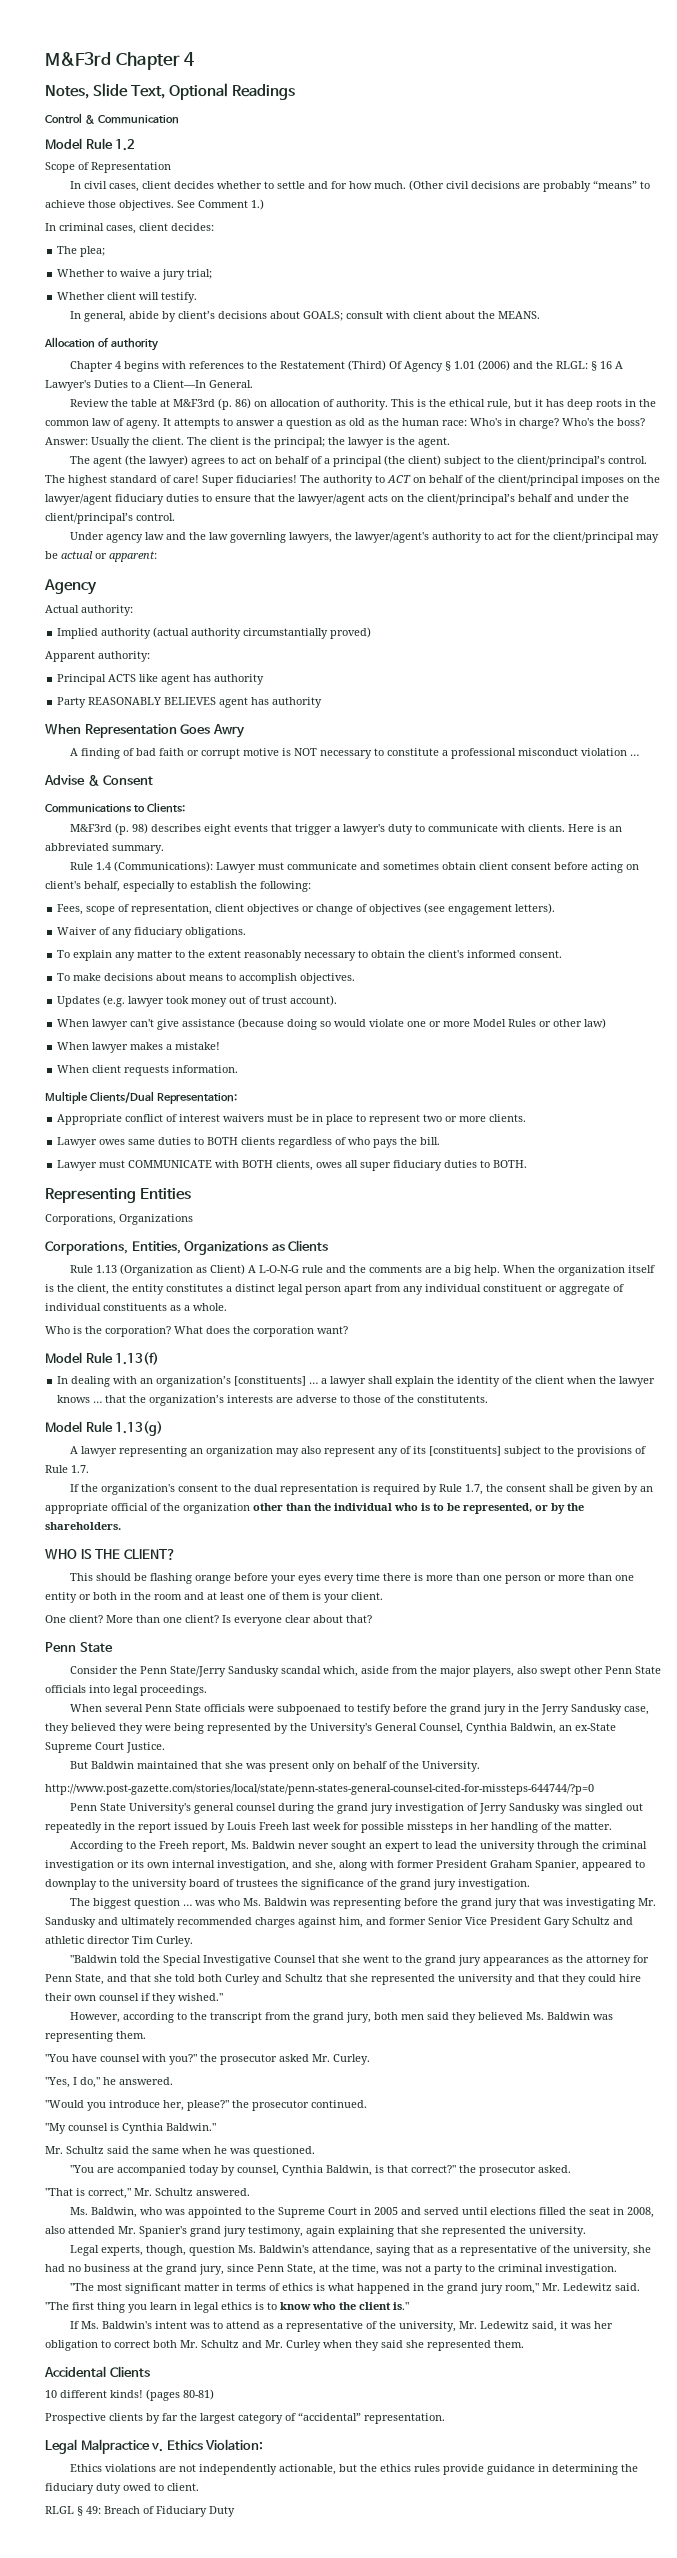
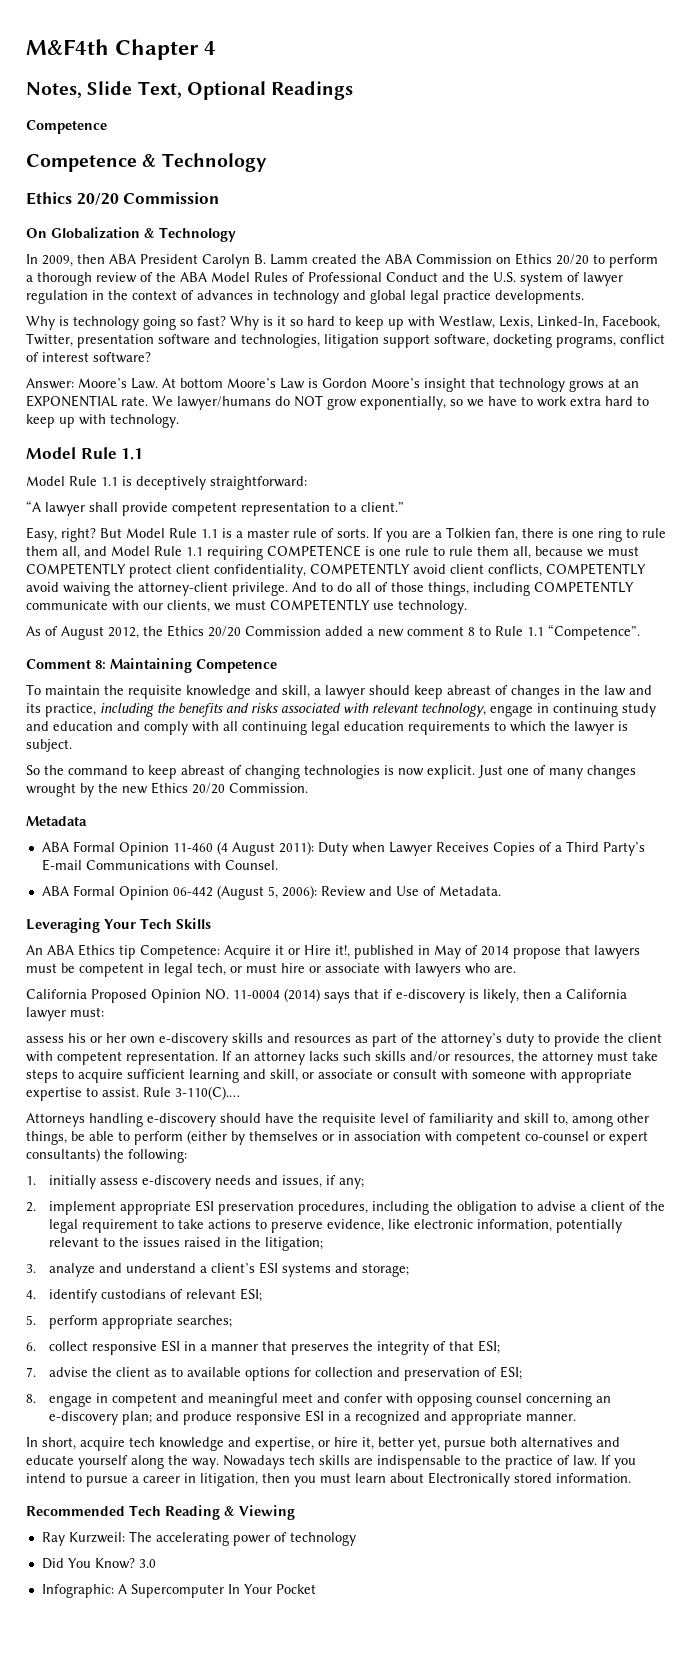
- M&F3rd Chapter 4
+ M&F4th Chapter 4
  Notes, Slide Text, Optional Readings
- Control & Communication
- Model Rule 1.2
- Scope of Representation
- In civil cases, client decides whether to settle and for how much. (Other civil decisions are probably “means” to achieve those objectives. See Comment 1.)
- In criminal cases, client decides:
- The plea;
- Whether to waive a jury trial;
- Whether client will testify.
- In general, abide by client’s decisions about GOALS; consult with client about the MEANS.
- Allocation of authority
- Chapter 4 begins with references to the Restatement (Third) Of Agency § 1.01 (2006) and the RLGL: § 16 A Lawyer's Duties to a Client—In General.
- Review the table at M&F3rd (p. 86) on allocation of authority. This is the ethical rule, but it has deep roots in the common law of ageny. It attempts to answer a question as old as the human race: Who's in charge? Who's the boss? Answer: Usually the client. The client is the principal; the lawyer is the agent.
- The agent (the lawyer) agrees to act on behalf of a principal (the client) subject to the client/principal’s control. The highest standard of care! Super fiduciaries! The authority to ACT on behalf of the client/principal imposes on the lawyer/agent fiduciary duties to ensure that the lawyer/agent acts on the client/principal’s behalf and under the client/principal’s control.
- Under agency law and the law governling lawyers, the lawyer/agent's authority to act for the client/principal may be actual or apparent:
- Agency
- Actual authority:
- Implied authority (actual authority circumstantially proved)
- Apparent authority:
- Principal ACTS like agent has authority
- Party REASONABLY BELIEVES agent has authority
- When Representation Goes Awry
- A finding of bad faith or corrupt motive is NOT necessary to constitute a professional misconduct violation …
- Advise & Consent
- Communications to Clients:
- M&F3rd (p. 98) describes eight events that trigger a lawyer's duty to communicate with clients. Here is an abbreviated summary.
- Rule 1.4 (Communications): Lawyer must communicate and sometimes obtain client consent before acting on client's behalf, especially to establish the following:
- Fees, scope of representation, client objectives or change of objectives (see engagement letters).
- Waiver of any fiduciary obligations.
- To explain any matter to the extent reasonably necessary to obtain the client's informed consent.
- To make decisions about means to accomplish objectives.
- Updates (e.g. lawyer took money out of trust account).
- When lawyer can't give assistance (because doing so would violate one or more Model Rules or other law)
- When lawyer makes a mistake!
- When client requests information.
- Multiple Clients/Dual Representation:
- Appropriate conflict of interest waivers must be in place to represent two or more clients.
- Lawyer owes same duties to BOTH clients regardless of who pays the bill.
- Lawyer must COMMUNICATE with BOTH clients, owes all super fiduciary duties to BOTH.
- Representing Entities
- Corporations, Organizations
- Corporations, Entities, Organizations as Clients
- Rule 1.13 (Organization as Client) A L-O-N-G rule and the comments are a big help. When the organization itself is the client, the entity constitutes a distinct legal person apart from any individual constituent or aggregate of individual constituents as a whole.
- Who is the corporation? What does the corporation want?
- Model Rule 1.13(f)
- In dealing with an organization’s [constituents] … a lawyer shall explain the identity of the client when the lawyer knows … that the organization’s interests are adverse to those of the constitutents.
- Model Rule 1.13(g)
- A lawyer representing an organization may also represent any of its [constituents] subject to the provisions of Rule 1.7.
- If the organization's consent to the dual representation is required by Rule 1.7, the consent shall be given by an appropriate official of the organization other than the individual who is to be represented, or by the shareholders.
- WHO IS THE CLIENT?
- This should be flashing orange before your eyes every time there is more than one person or more than one entity or both in the room and at least one of them is your client.
- One client? More than one client? Is everyone clear about that?
- Penn State
- Consider the Penn State/Jerry Sandusky scandal which, aside from the major players, also swept other Penn State officials into legal proceedings.
- When several Penn State officials were subpoenaed to testify before the grand jury in the Jerry Sandusky case, they believed they were being represented by the University's General Counsel, Cynthia Baldwin, an ex-State Supreme Court Justice.
- But Baldwin maintained that she was present only on behalf of the University.
- http://www.post-gazette.com/stories/local/state/penn-states-general-counsel-cited-for-missteps-644744/?p=0
- Penn State University's general counsel during the grand jury investigation of Jerry Sandusky was singled out repeatedly in the report issued by Louis Freeh last week for possible missteps in her handling of the matter.
- According to the Freeh report, Ms. Baldwin never sought an expert to lead the university through the criminal investigation or its own internal investigation, and she, along with former President Graham Spanier, appeared to downplay to the university board of trustees the significance of the grand jury investigation.
- The biggest question … was who Ms. Baldwin was representing before the grand jury that was investigating Mr. Sandusky and ultimately recommended charges against him, and former Senior Vice President Gary Schultz and athletic director Tim Curley.
- "Baldwin told the Special Investigative Counsel that she went to the grand jury appearances as the attorney for Penn State, and that she told both Curley and Schultz that she represented the university and that they could hire their own counsel if they wished."
- However, according to the transcript from the grand jury, both men said they believed Ms. Baldwin was representing them.
- "You have counsel with you?" the prosecutor asked Mr. Curley.
- "Yes, I do," he answered.
- "Would you introduce her, please?" the prosecutor continued.
- "My counsel is Cynthia Baldwin."
- Mr. Schultz said the same when he was questioned.
- "You are accompanied today by counsel, Cynthia Baldwin, is that correct?" the prosecutor asked.
- "That is correct," Mr. Schultz answered.
- Ms. Baldwin, who was appointed to the Supreme Court in 2005 and served until elections filled the seat in 2008, also attended Mr. Spanier's grand jury testimony, again explaining that she represented the university.
- Legal experts, though, question Ms. Baldwin's attendance, saying that as a representative of the university, she had no business at the grand jury, since Penn State, at the time, was not a party to the criminal investigation.
- "The most significant matter in terms of ethics is what happened in the grand jury room," Mr. Ledewitz said. "The first thing you learn in legal ethics is to know who the client is."
- If Ms. Baldwin's intent was to attend as a representative of the university, Mr. Ledewitz said, it was her obligation to correct both Mr. Schultz and Mr. Curley when they said she represented them.
- Accidental Clients
- 10 different kinds! (pages 80-81)
- Prospective clients by far the largest category of “accidental” representation.
- Legal Malpractice v. Ethics Violation:
- Ethics violations are not independently actionable, but the ethics rules provide guidance in determining the fiduciary duty owed to client.
- RLGL § 49: Breach of Fiduciary Duty
+ Competence
+ Competence & Technology
+ Ethics 20/20 Commission
+ On Globalization & Technology
+ In 2009, then ABA President Carolyn B. Lamm created the ABA Commission on Ethics 20/20 to perform a thorough review of the ABA Model Rules of Professional Conduct and the U.S. system of lawyer regulation in the context of advances in technology and global legal practice developments.
+ Why is technology going so fast? Why is it so hard to keep up with Westlaw, Lexis, Linked-In, Facebook, Twitter, presentation software and technologies, litigation support software, docketing programs, conflict of interest software?
+ Answer: Moore’s Law. At bottom Moore’s Law is Gordon Moore’s insight that technology grows at an EXPONENTIAL rate. We lawyer/humans do NOT grow exponentially, so we have to work extra hard to keep up with technology.
+ Model Rule 1.1
+ Model Rule 1.1 is deceptively straightforward:
+ “A lawyer shall provide competent representation to a client.”
+ Easy, right? But Model Rule 1.1 is a master rule of sorts. If you are a Tolkien fan, there is one ring to rule them all, and Model Rule 1.1 requiring COMPETENCE is one rule to rule them all, because we must COMPETENTLY protect client confidentiality, COMPETENTLY avoid client conflicts, COMPETENTLY avoid waiving the attorney-client privilege. And to do all of those things, including COMPETENTLY communicate with our clients, we must COMPETENTLY use technology.
+ As of August 2012, the Ethics 20/20 Commission added a new comment 8 to Rule 1.1 “Competence”.
+ Comment 8: Maintaining Competence
+ To maintain the requisite knowledge and skill, a lawyer should keep abreast of changes in the law and its practice, including the benefits and risks associated with relevant technology, engage in continuing study and education and comply with all continuing legal education requirements to which the lawyer is subject.
+ So the command to keep abreast of changing technologies is now explicit. Just one of many changes wrought by the new Ethics 20/20 Commission.
+ Metadata
+ ABA Formal Opinion 11-460 (4 August 2011): Duty when Lawyer Receives Copies of a Third Party’s E-mail Communications with Counsel.
+ ABA Formal Opinion 06-442 (August 5, 2006): Review and Use of Metadata.
+ Leveraging Your Tech Skills
+ An ABA Ethics tip Competence: Acquire it or Hire it!, published in May of 2014 propose that lawyers must be competent in legal tech, or must hire or associate with lawyers who are.
+ California Proposed Opinion NO. 11-0004 (2014) says that if e-discovery is likely, then a California lawyer must:
+ assess his or her own e-discovery skills and resources as part of the attorney’s duty to provide the client with competent representation. If an attorney lacks such skills and/or resources, the attorney must take steps to acquire sufficient learning and skill, or associate or consult with someone with appropriate expertise to assist. Rule 3-110(C).…
+ Attorneys handling e-discovery should have the requisite level of familiarity and skill to, among other things, be able to perform (either by themselves or in association with competent co-counsel or expert consultants) the following:
+ 1. initially assess e-discovery needs and issues, if any;
+ 2. implement appropriate ESI preservation procedures, including the obligation to advise a client of the legal requirement to take actions to preserve evidence, like electronic information, potentially relevant to the issues raised in the litigation;
+ 3. analyze and understand a client’s ESI systems and storage;
+ 4. identify custodians of relevant ESI;
+ 5. perform appropriate searches;
+ 6. collect responsive ESI in a manner that preserves the integrity of that ESI;
+ 7. advise the client as to available options for collection and preservation of ESI;
+ 8. engage in competent and meaningful meet and confer with opposing counsel concerning an e-discovery plan; and produce responsive ESI in a recognized and appropriate manner.
+ In short, acquire tech knowledge and expertise, or hire it, better yet, pursue both alternatives and educate yourself along the way. Nowadays tech skills are indispensable to the practice of law. If you intend to pursue a career in litigation, then you must learn about Electronically stored information.
+ Recommended Tech Reading & Viewing
+ Ray Kurzweil: The accelerating power of technology
+ Did You Know? 3.0
+ Infographic: A Supercomputer In Your Pocket

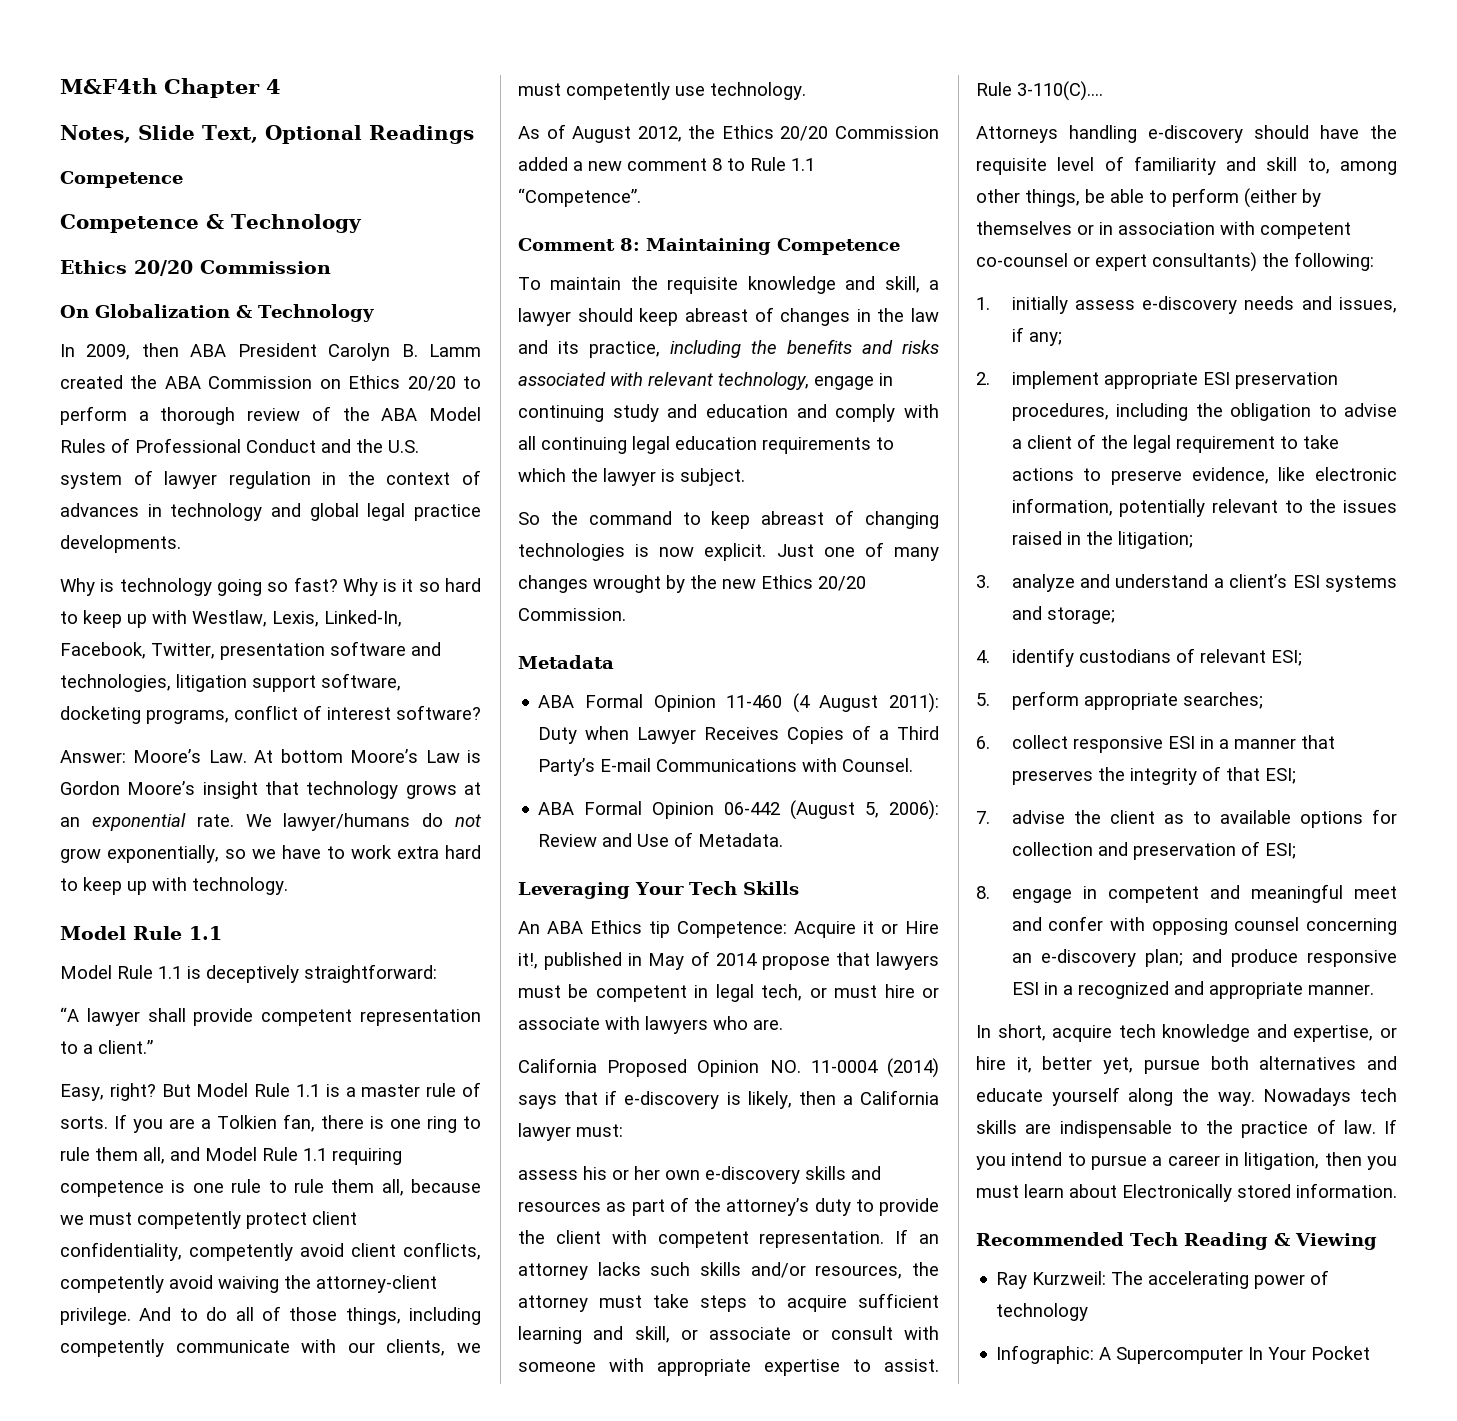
- Answer: Moore’s Law. At bottom Moore’s Law is Gordon Moore’s insight that technology grows at an EXPONENTIAL rate.
+ Answer: Moore’s Law. At bottom Moore’s Law is Gordon Moore’s insight that technology grows at an exponential rate.
- We lawyer/humans do NOT grow exponentially, so we have to work extra hard to keep up with technology.
+ We lawyer/humans do not grow exponentially, so we have to work extra hard to keep up with technology.
- If you are a Tolkien fan, there is one ring to rule them all, and Model Rule 1.1 requiring COMPETENCE is one rule to rule them all, because we must COMPETENTLY protect client confidentiality, COMPETENTLY avoid client conflicts, COMPETENTLY avoid waiving the attorney-client privilege.
+ If you are a Tolkien fan, there is one ring to rule them all, and Model Rule 1.1 requiring competence is one rule to rule them all, because we must competently protect client confidentiality, competently avoid client conflicts, competently avoid waiving the attorney-client privilege.
- And to do all of those things, including COMPETENTLY communicate with our clients, we must COMPETENTLY use technology.
+ And to do all of those things, including competently communicate with our clients, we must competently use technology.
- Did You Know? 3.0

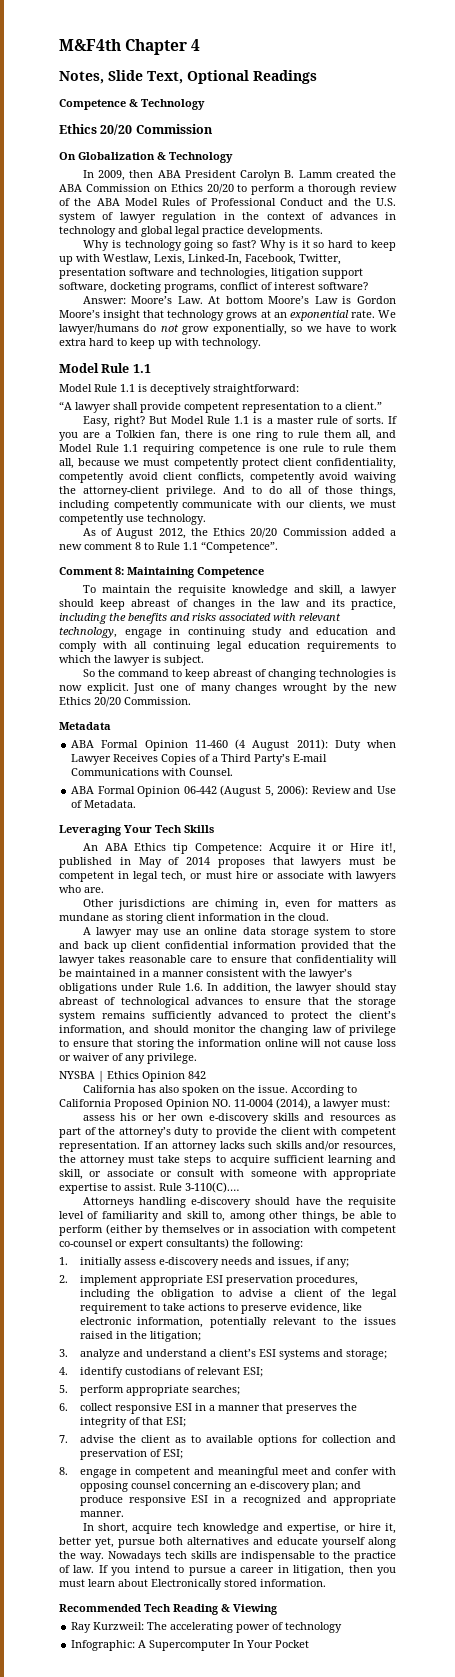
  Notes, Slide Text, Optional Readings
- Competence
- An ABA Ethics tip Competence: Acquire it or Hire it!, published in May of 2014 propose that lawyers must be competent in legal tech, or must hire or associate with lawyers who are.
+ An ABA Ethics tip Competence: Acquire it or Hire it!, published in May of 2014 proposes that lawyers must be competent in legal tech, or must hire or associate with lawyers who are.
- California Proposed Opinion NO. 11-0004 (2014) says that if e-discovery is likely, then a California lawyer must:
+ Other jurisdictions are chiming in, even for matters as mundane as storing client information in the cloud.
+ A lawyer may use an online data storage system to store and back up client confidential information provided that the lawyer takes reasonable care to ensure that confidentiality will be maintained in a manner consistent with the lawyer’s obligations under Rule 1.6. In addition, the lawyer should stay abreast of technological advances to ensure that the storage system remains sufficiently advanced to protect the client’s information, and should monitor the changing law of privilege to ensure that storing the information online will not cause loss or waiver of any privilege.
+ NYSBA | Ethics Opinion 842
+ California has also spoken on the issue. According to California Proposed Opinion NO. 11-0004 (2014), a lawyer must:

